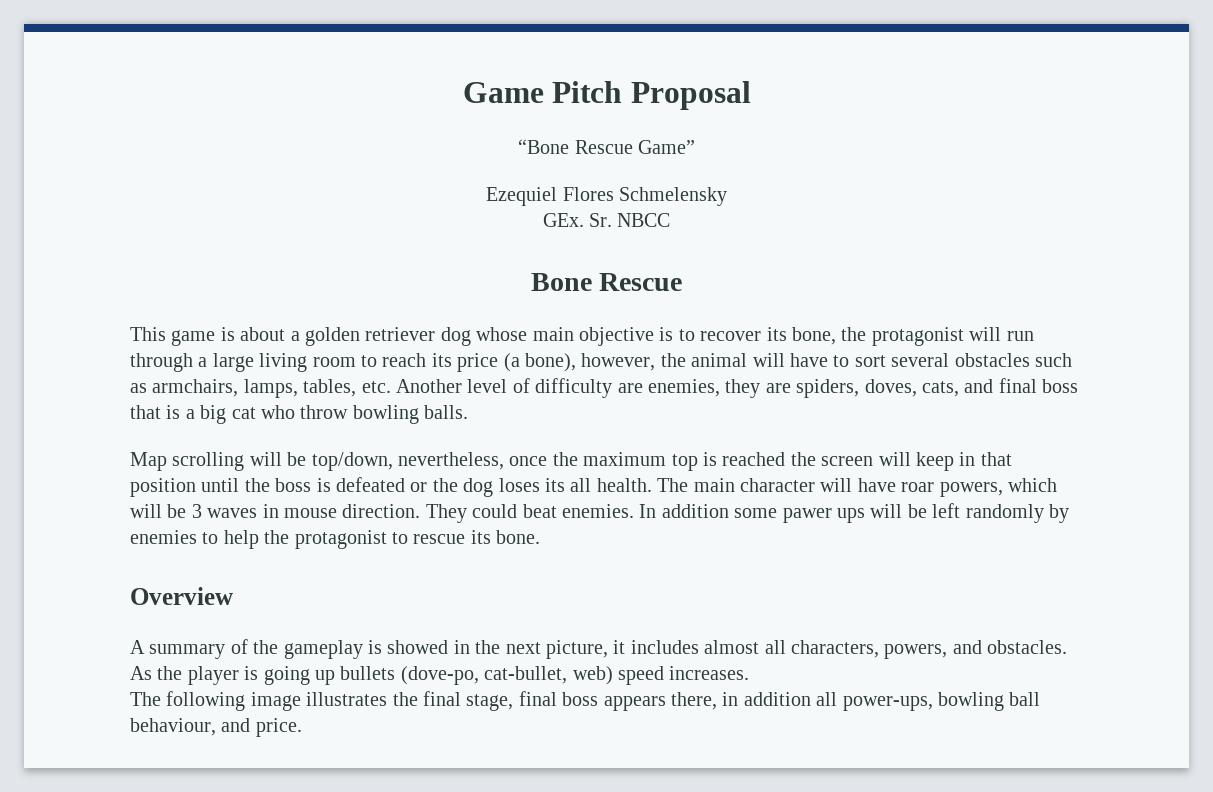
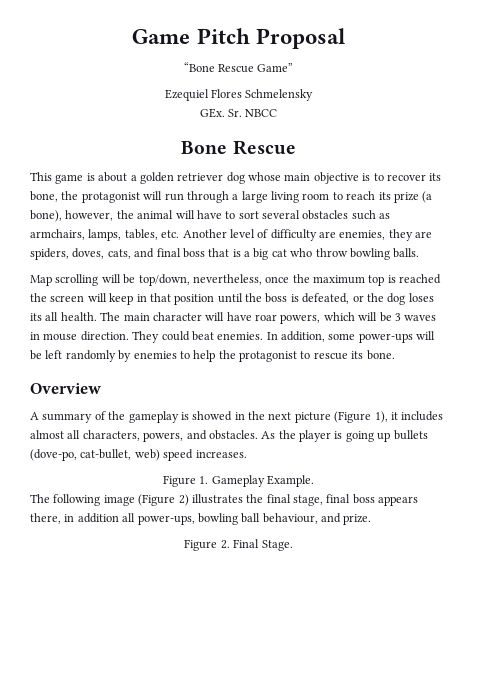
- This game is about a golden retriever dog whose main objective is to recover its bone, the protagonist will run through a large living room to reach its price (a bone), however, the animal will have to sort several obstacles such as armchairs, lamps, tables, etc. Another level of difficulty are enemies, they are spiders, doves, cats, and final boss that is a big cat who throw bowling balls.
+ This game is about a golden retriever dog whose main objective is to recover its bone, the protagonist will run through a large living room to reach its prize (a bone), however, the animal will have to sort several obstacles such as armchairs, lamps, tables, etc. Another level of difficulty are enemies, they are spiders, doves, cats, and final boss that is a big cat who throw bowling balls.
- Map scrolling will be top/down, nevertheless, once the maximum top is reached the screen will keep in that position until the boss is defeated or the dog loses its all health.
+ Map scrolling will be top/down, nevertheless, once the maximum top is reached the screen will keep in that position until the boss is defeated, or the dog loses its all health.
- In addition some pawer ups will be left randomly by enemies to help the protagonist to rescue its bone.
+ In addition, some power-ups will be left randomly by enemies to help the protagonist to rescue its bone.
- A summary of the gameplay is showed in the next picture, it includes almost all characters, powers, and obstacles.
+ A summary of the gameplay is showed in the next picture (Figure 1), it includes almost all characters, powers, and obstacles.
+ Figure 1. Gameplay Example.
- The following image illustrates the final stage, final boss appears there, in addition all power-ups, bowling ball behaviour, and price.
+ The following image (Figure 2) illustrates the final stage, final boss appears there, in addition all power-ups, bowling ball behaviour, and prize.
+ Figure 2. Final Stage.

